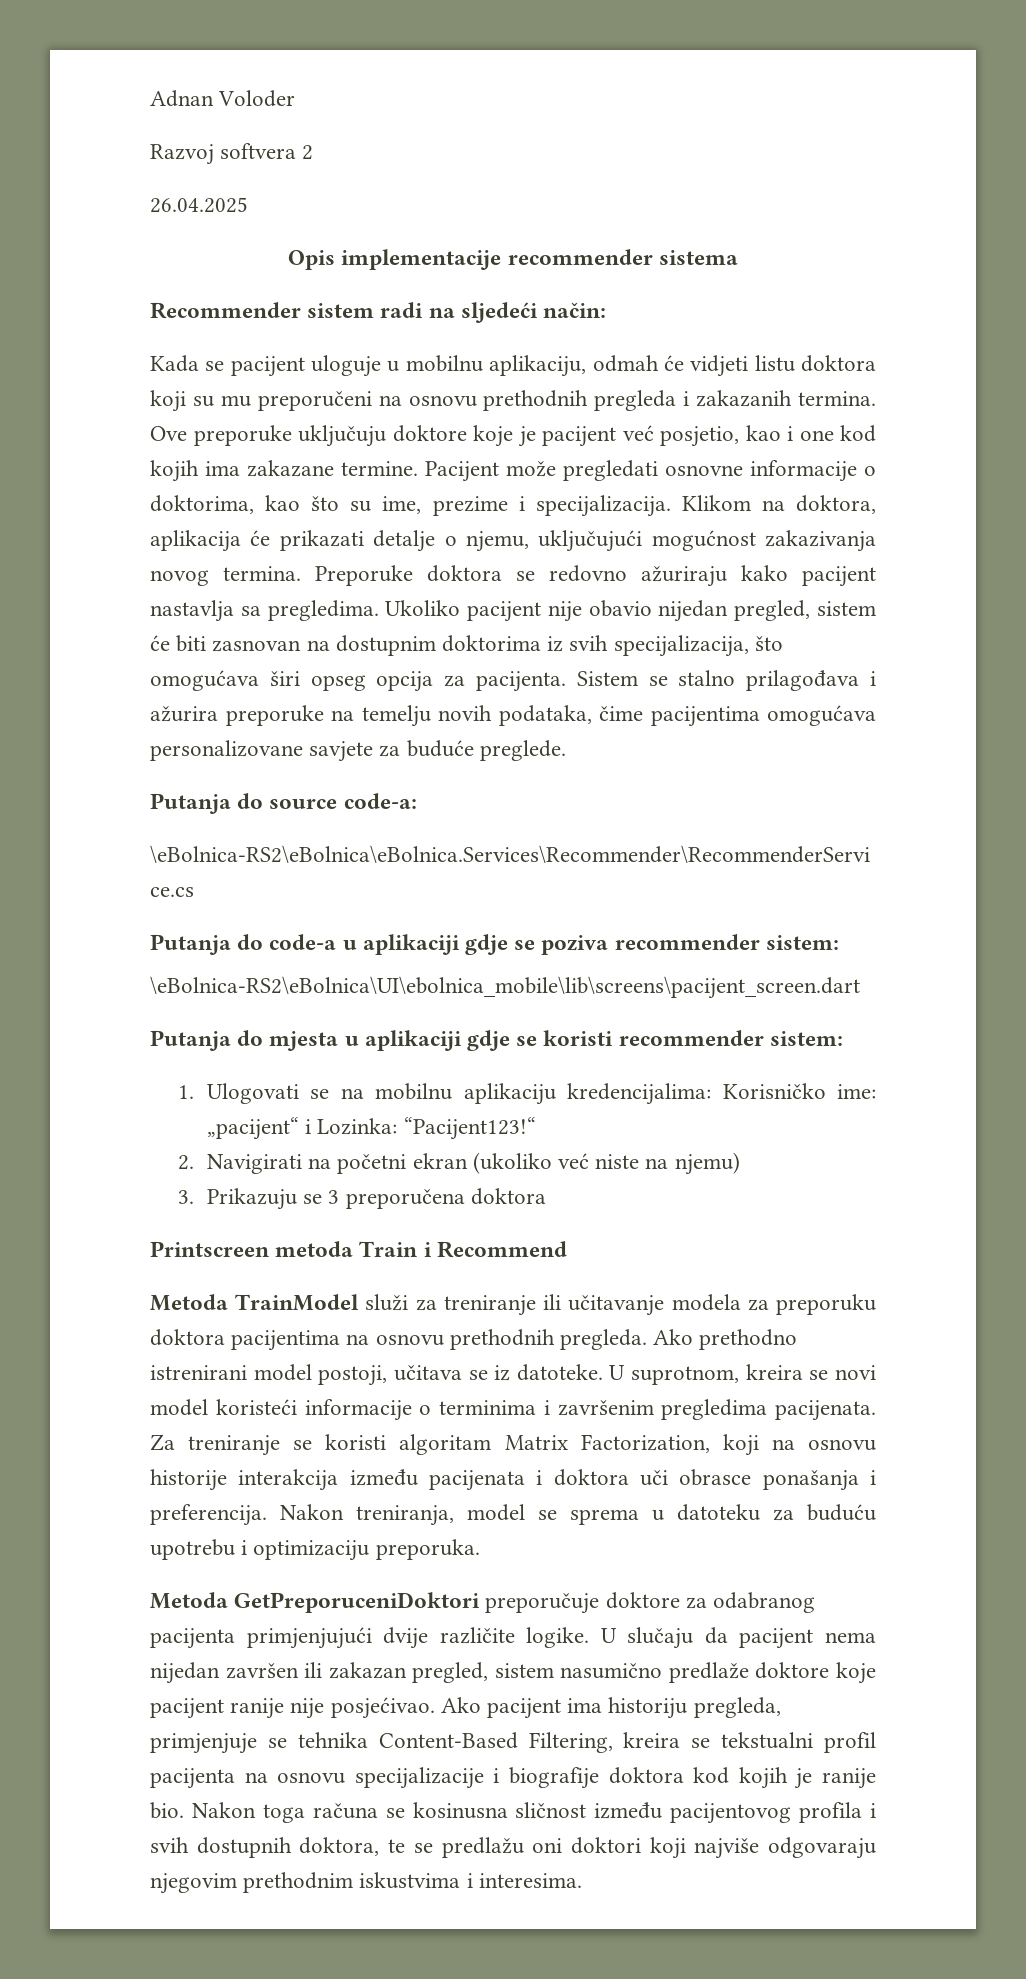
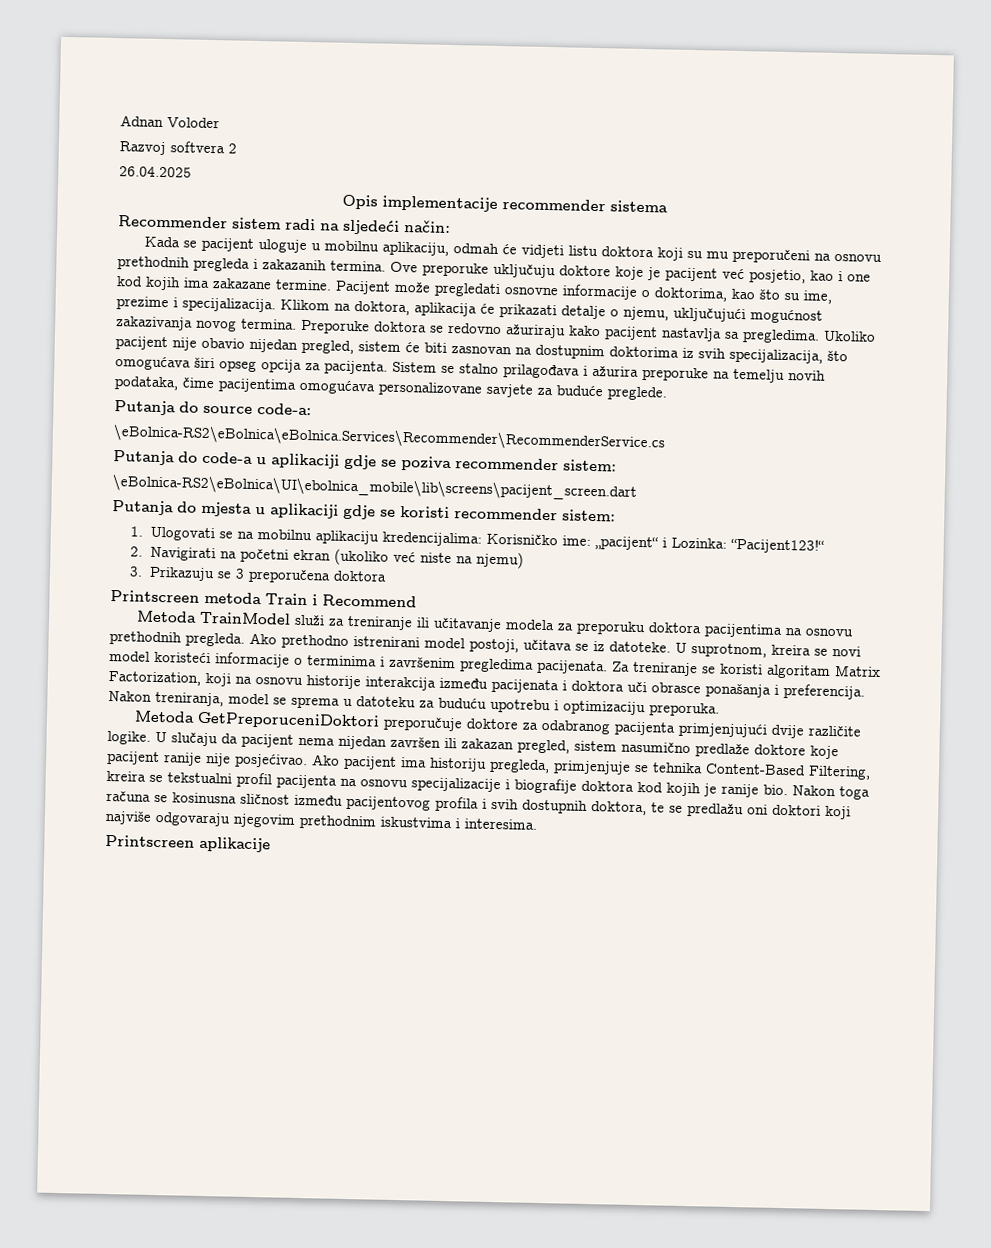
+ Printscreen aplikacije

